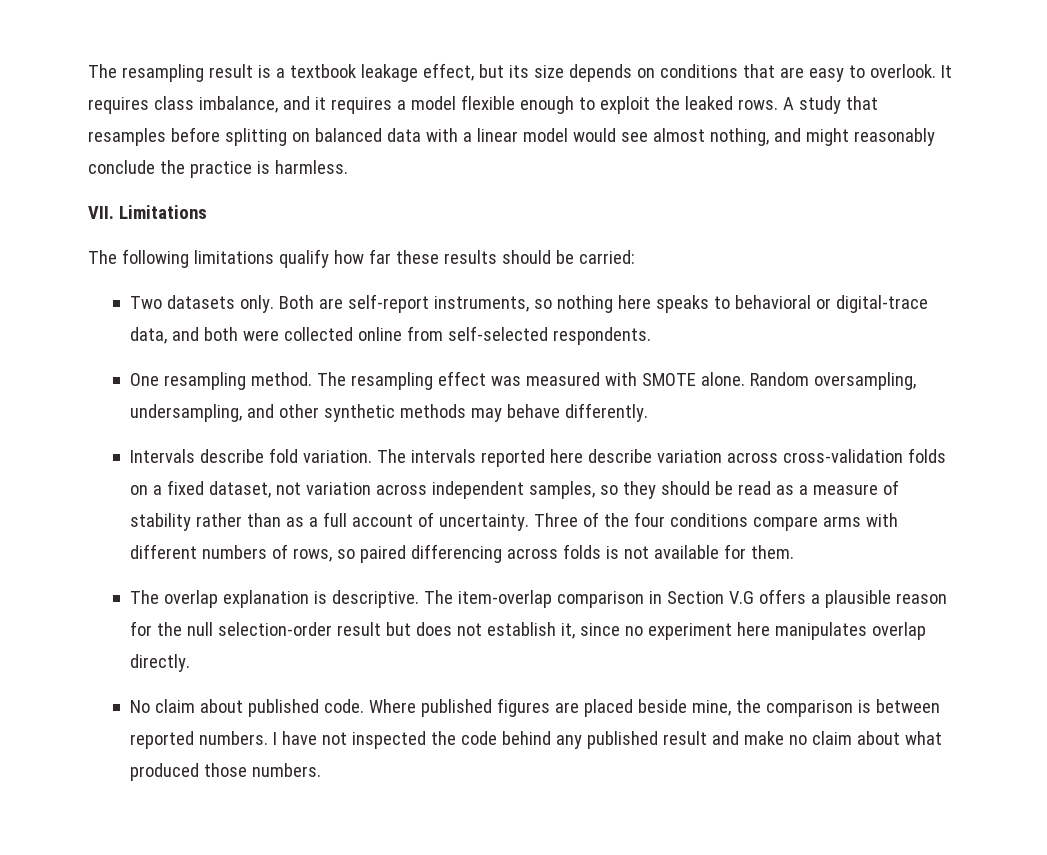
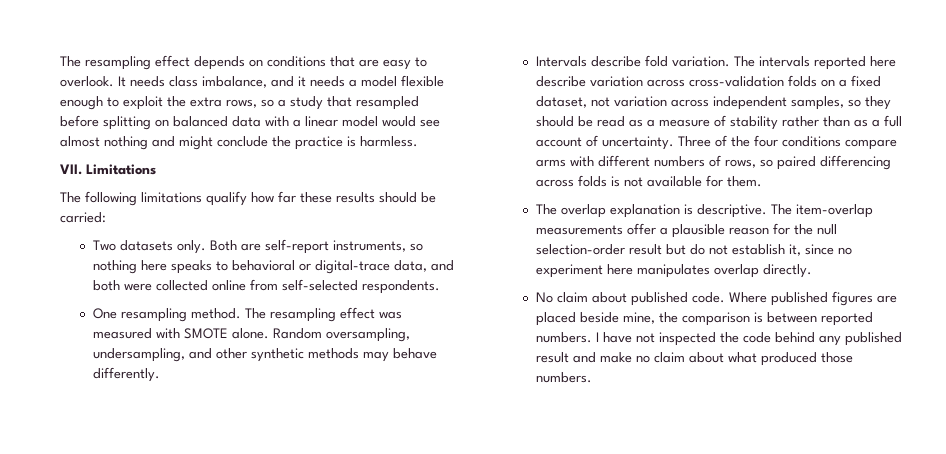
- The resampling result is a textbook leakage effect, but its size depends on conditions that are easy to overlook.
+ The resampling effect depends on conditions that are easy to overlook.
- It requires class imbalance, and it requires a model flexible enough to exploit the leaked rows. A study that resamples before splitting on balanced data with a linear model would see almost nothing, and might reasonably conclude the practice is harmless.
+ It needs class imbalance, and it needs a model flexible enough to exploit the extra rows, so a study that resampled before splitting on balanced data with a linear model would see almost nothing and might conclude the practice is harmless.
- The item-overlap comparison in Section V.G offers a plausible reason for the null selection-order result but does not establish it, since no experiment here manipulates overlap directly.
+ The item-overlap measurements offer a plausible reason for the null selection-order result but do not establish it, since no experiment here manipulates overlap directly.

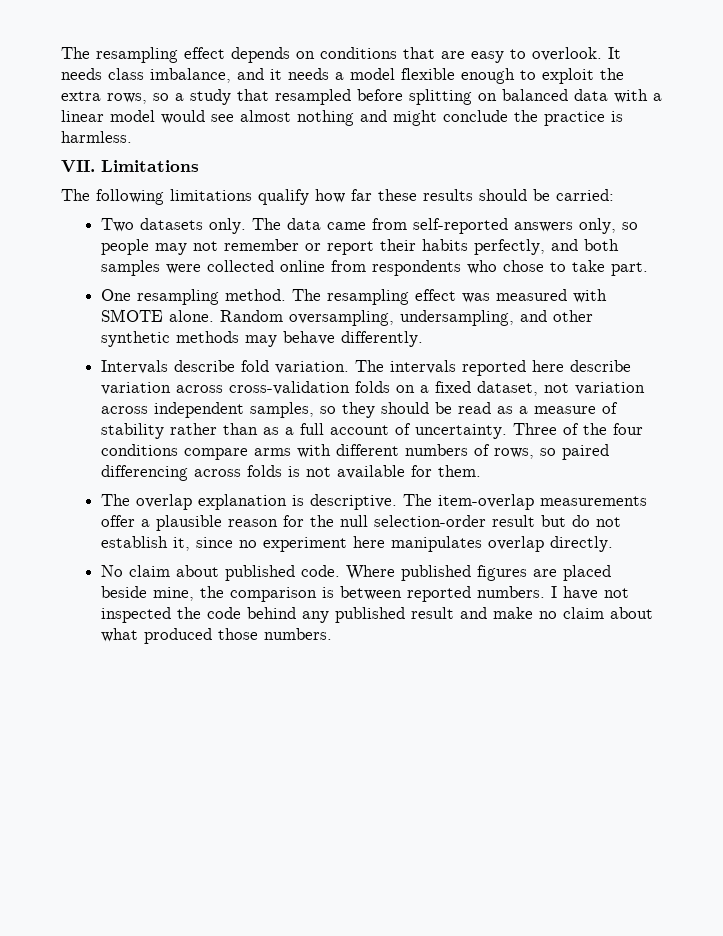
- Both are self-report instruments, so nothing here speaks to behavioral or digital-trace data, and both were collected online from self-selected respondents.
+ The data came from self-reported answers only, so people may not remember or report their habits perfectly, and both samples were collected online from respondents who chose to take part.

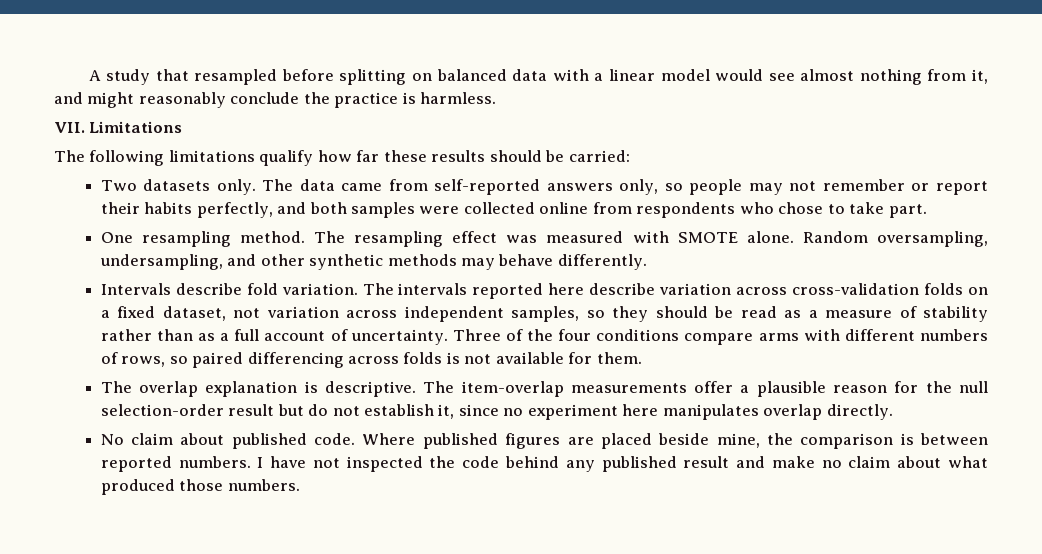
- The resampling effect depends on conditions that are easy to overlook. It needs class imbalance, and it needs a model flexible enough to exploit the extra rows, so a study that resampled before splitting on balanced data with a linear model would see almost nothing and might conclude the practice is harmless.
+ A study that resampled before splitting on balanced data with a linear model would see almost nothing from it, and might reasonably conclude the practice is harmless.

